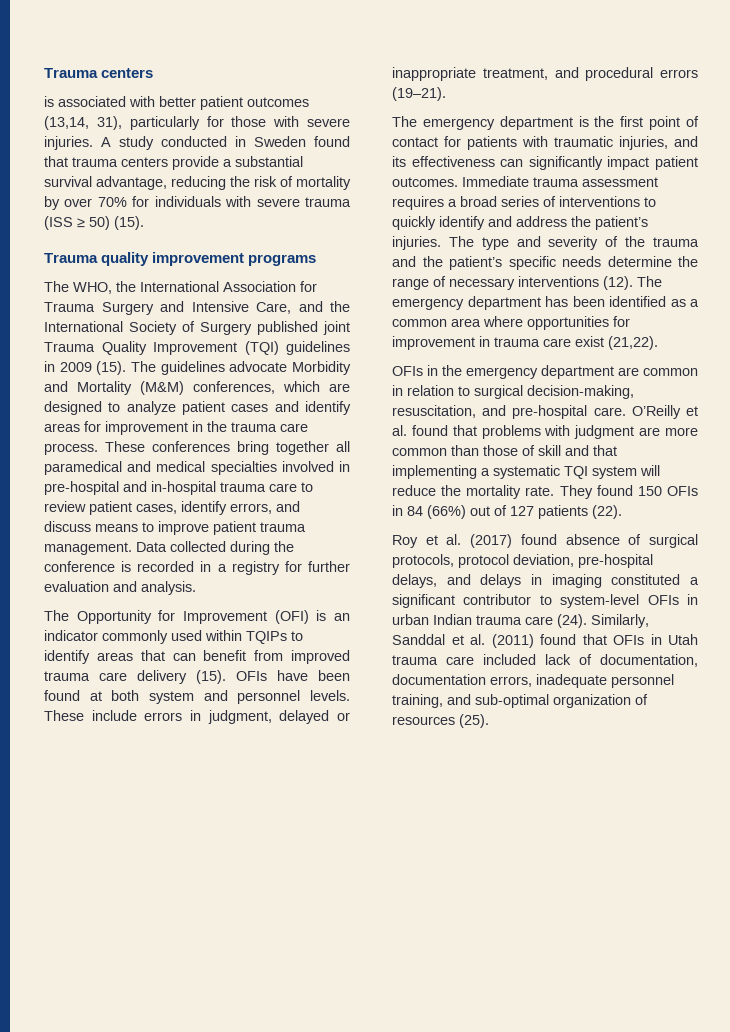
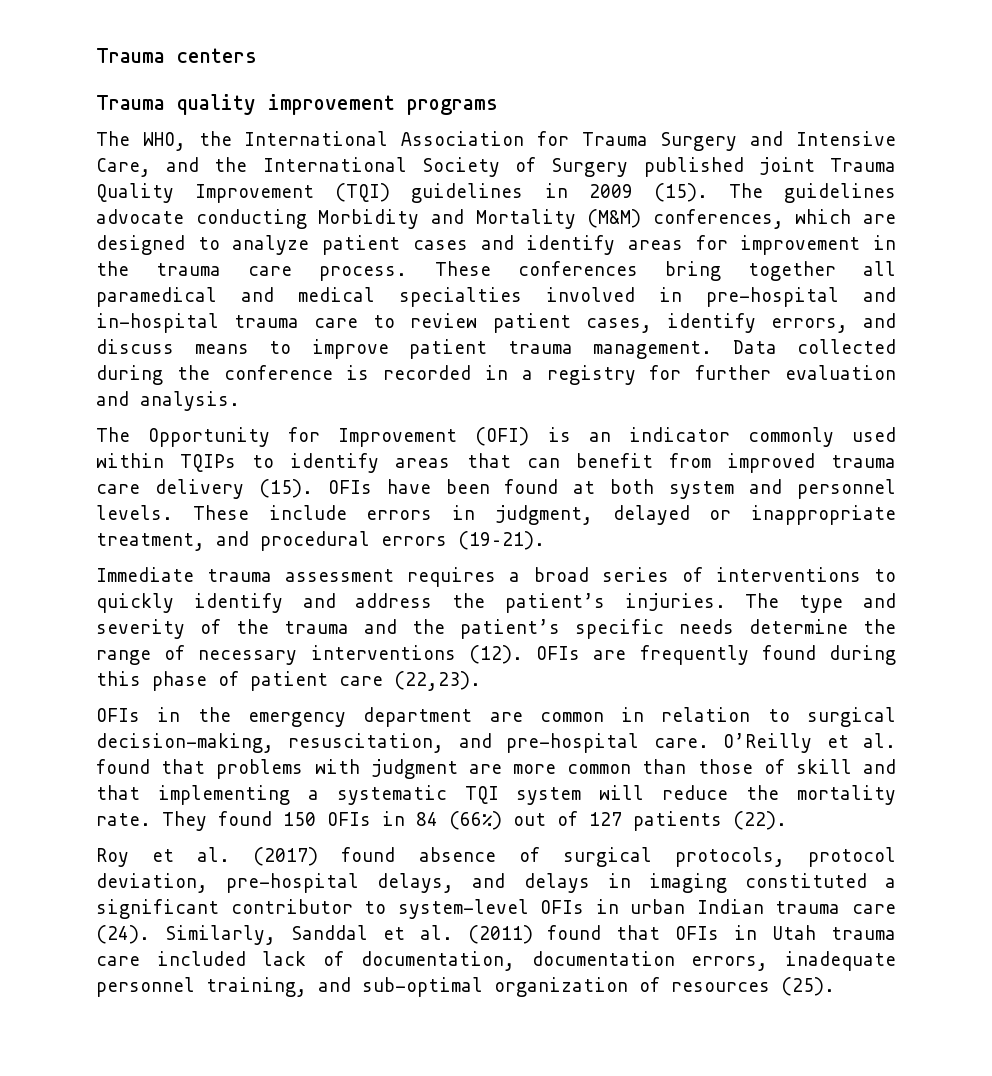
- is associated with better patient outcomes (13,14, 31), particularly for those with severe injuries. A study conducted in Sweden found that trauma centers provide a substantial survival advantage, reducing the risk of mortality by over 70% for individuals with severe trauma (ISS ≥ 50) (15).
- The guidelines advocate Morbidity and Mortality (M&M) conferences, which are designed to analyze patient cases and identify areas for improvement in the trauma care process.
+ The guidelines advocate conducting Morbidity and Mortality (M&M) conferences, which are designed to analyze patient cases and identify areas for improvement in the trauma care process.
- The emergency department is the first point of contact for patients with traumatic injuries, and its effectiveness can significantly impact patient outcomes.
- The emergency department has been identified as a common area where opportunities for improvement in trauma care exist (21,22).
+ OFIs are frequently found during this phase of patient care (22,23).

